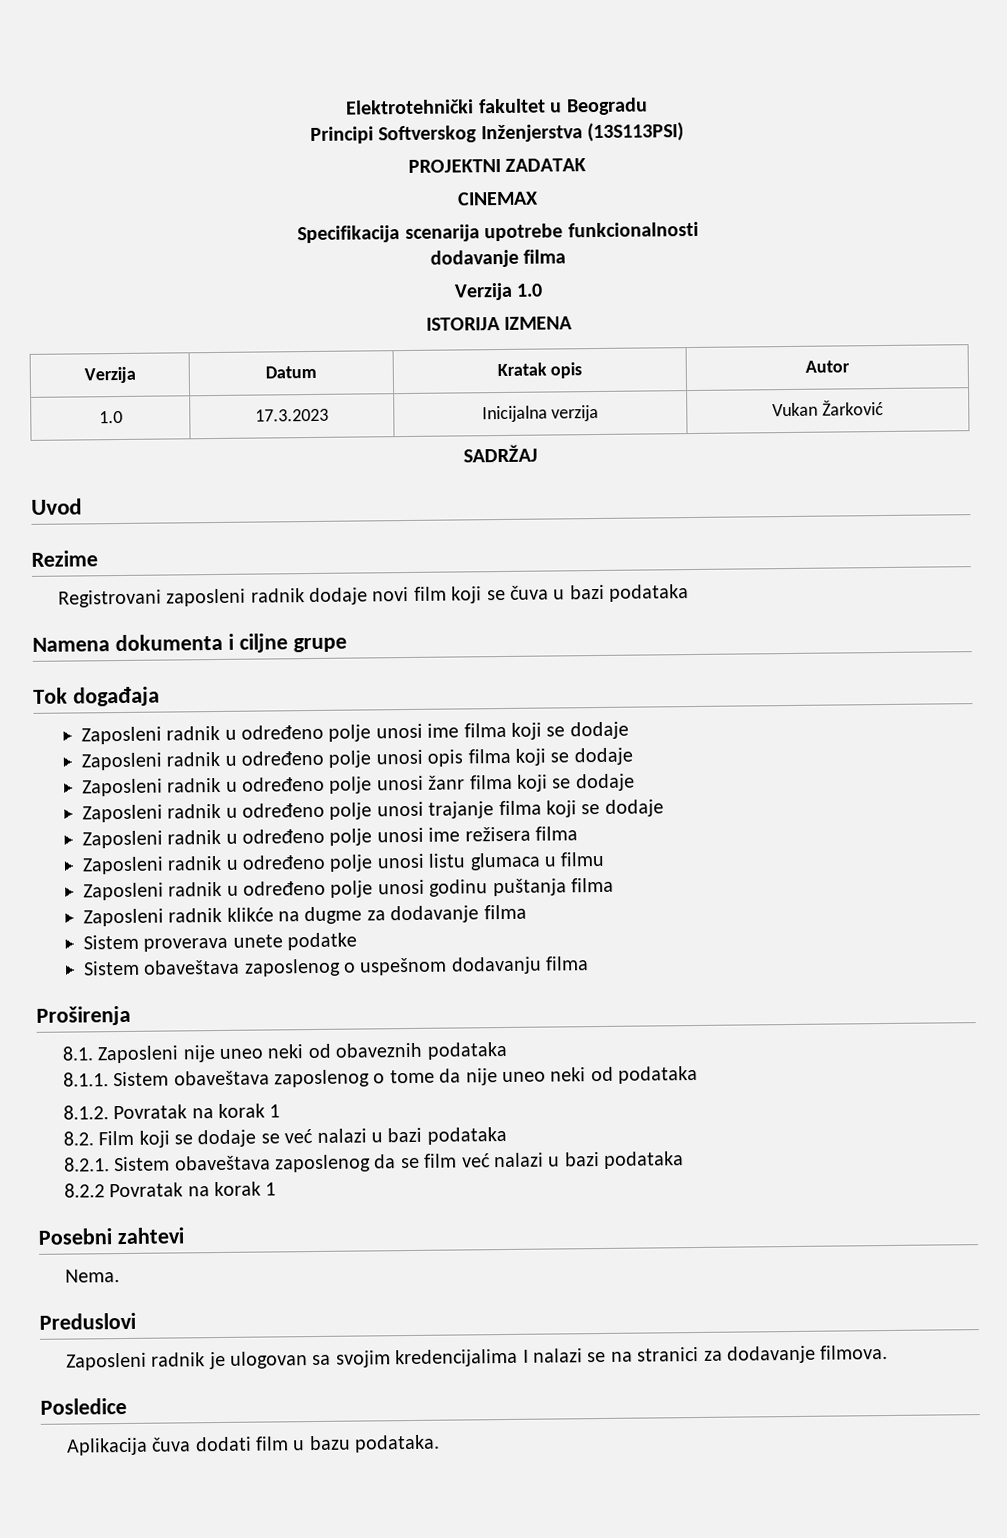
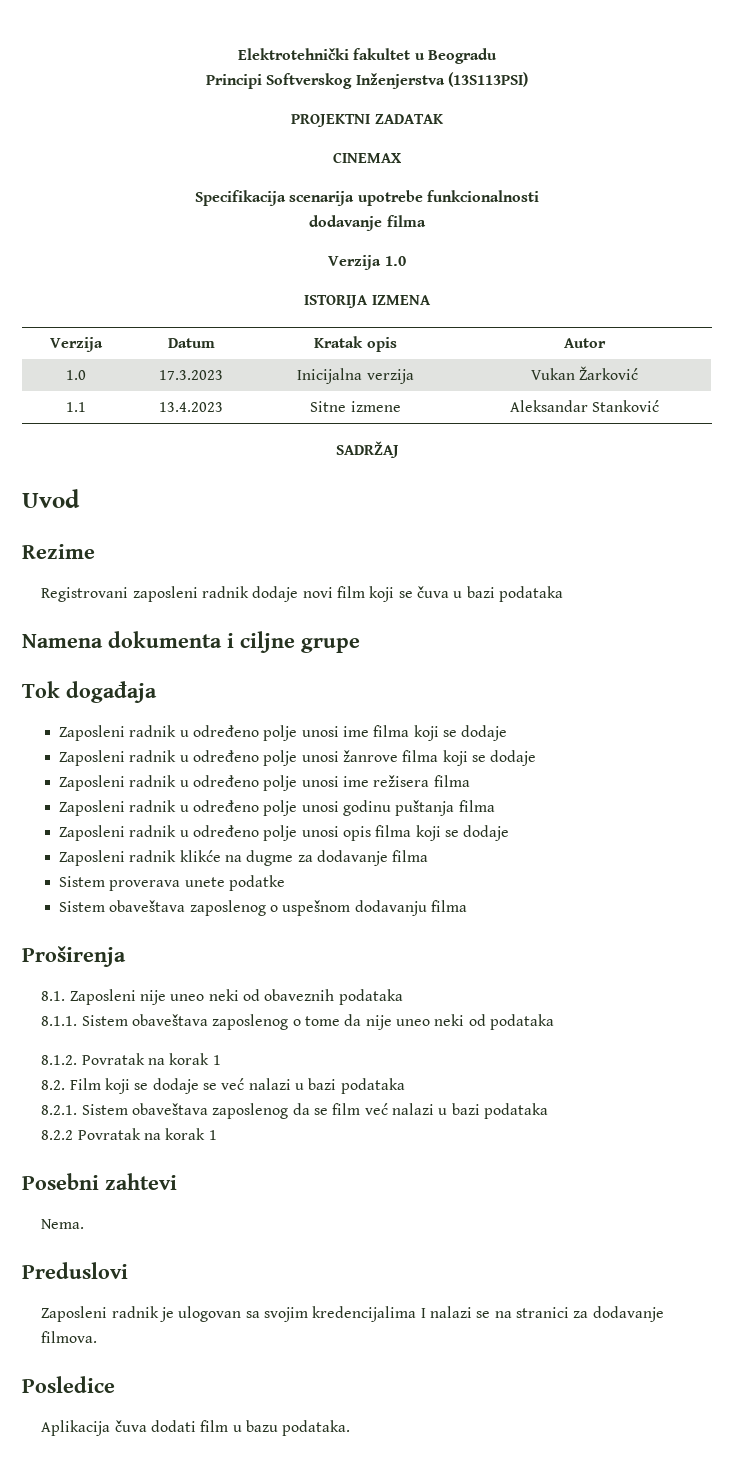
+ 1.1 | 13.4.2023 | Sitne izmene | Aleksandar Stanković
- Zaposleni radnik u određeno polje unosi opis filma koji se dodaje
- Zaposleni radnik u određeno polje unosi žanr filma koji se dodaje
- Zaposleni radnik u određeno polje unosi trajanje filma koji se dodaje
+ Zaposleni radnik u određeno polje unosi žanrove filma koji se dodaje
- Zaposleni radnik u određeno polje unosi listu glumaca u filmu
  Zaposleni radnik u određeno polje unosi godinu puštanja filma
+ Zaposleni radnik u određeno polje unosi opis filma koji se dodaje

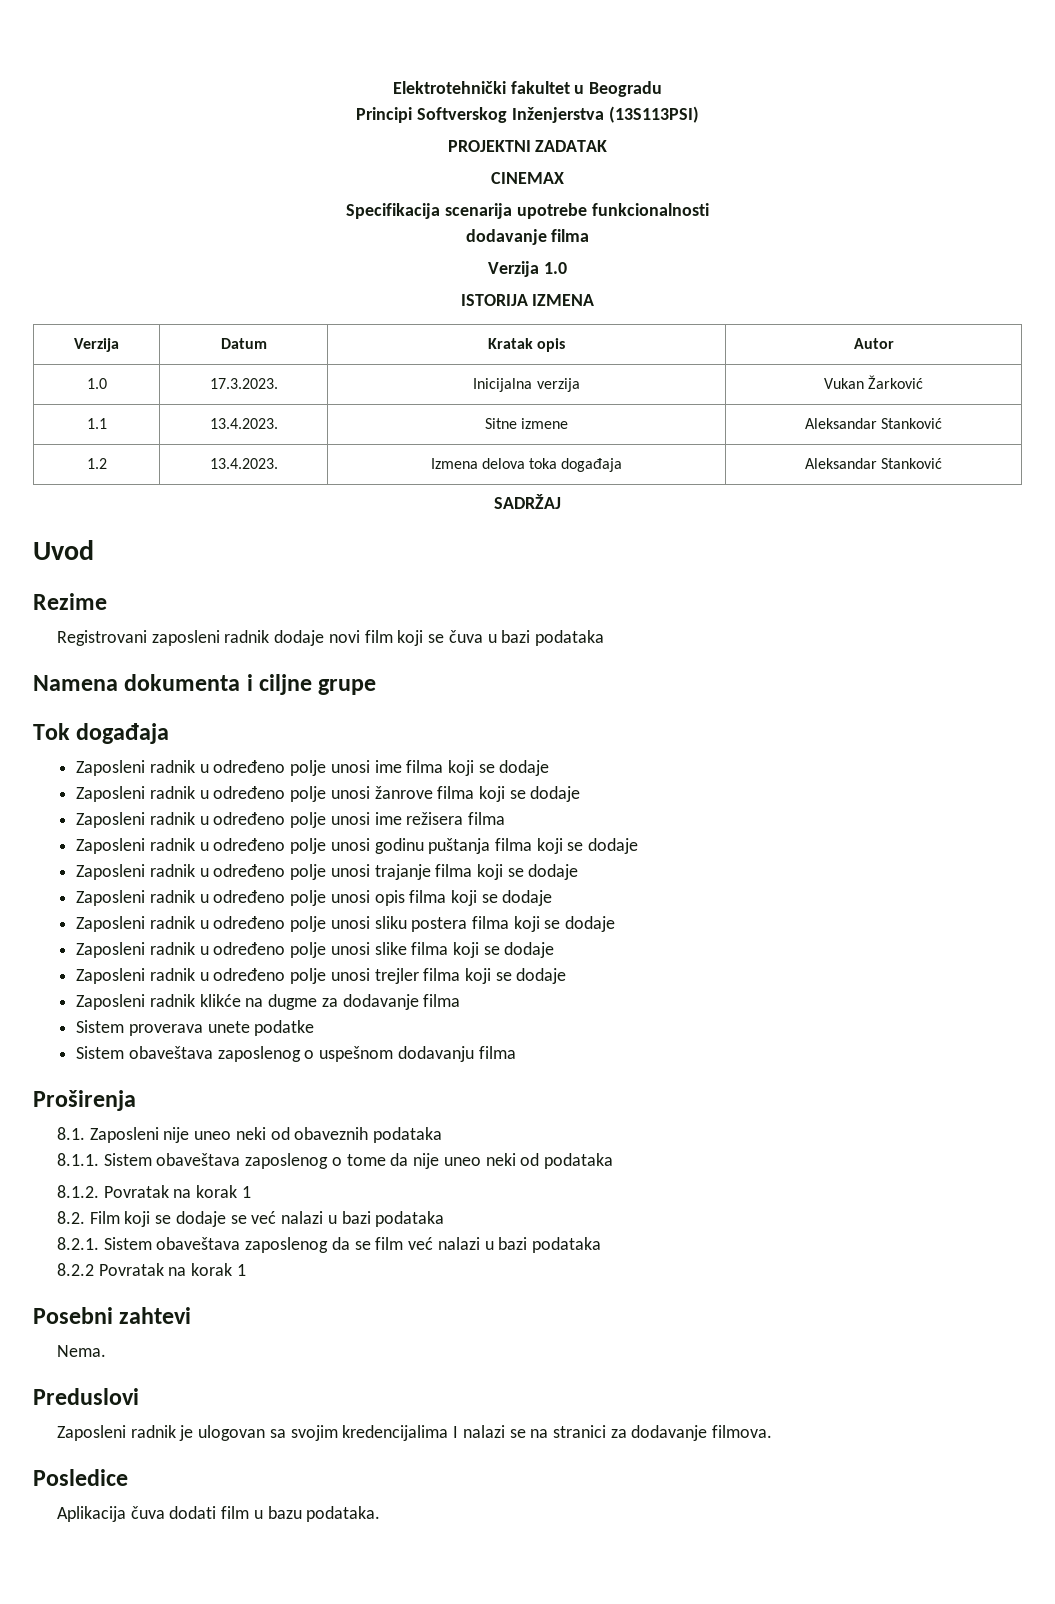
- 1.0 | 17.3.2023 | Inicijalna verzija | Vukan Žarković
+ 1.0 | 17.3.2023. | Inicijalna verzija | Vukan Žarković
- 1.1 | 13.4.2023 | Sitne izmene | Aleksandar Stanković
+ 1.1 | 13.4.2023. | Sitne izmene | Aleksandar Stanković
+ 1.2 | 13.4.2023. | Izmena delova toka događaja | Aleksandar Stanković
- Zaposleni radnik u određeno polje unosi godinu puštanja filma
+ Zaposleni radnik u određeno polje unosi godinu puštanja filma koji se dodaje
+ Zaposleni radnik u određeno polje unosi trajanje filma koji se dodaje
+ Zaposleni radnik u određeno polje unosi sliku postera filma koji se dodaje
+ Zaposleni radnik u određeno polje unosi slike filma koji se dodaje
+ Zaposleni radnik u određeno polje unosi trejler filma koji se dodaje

